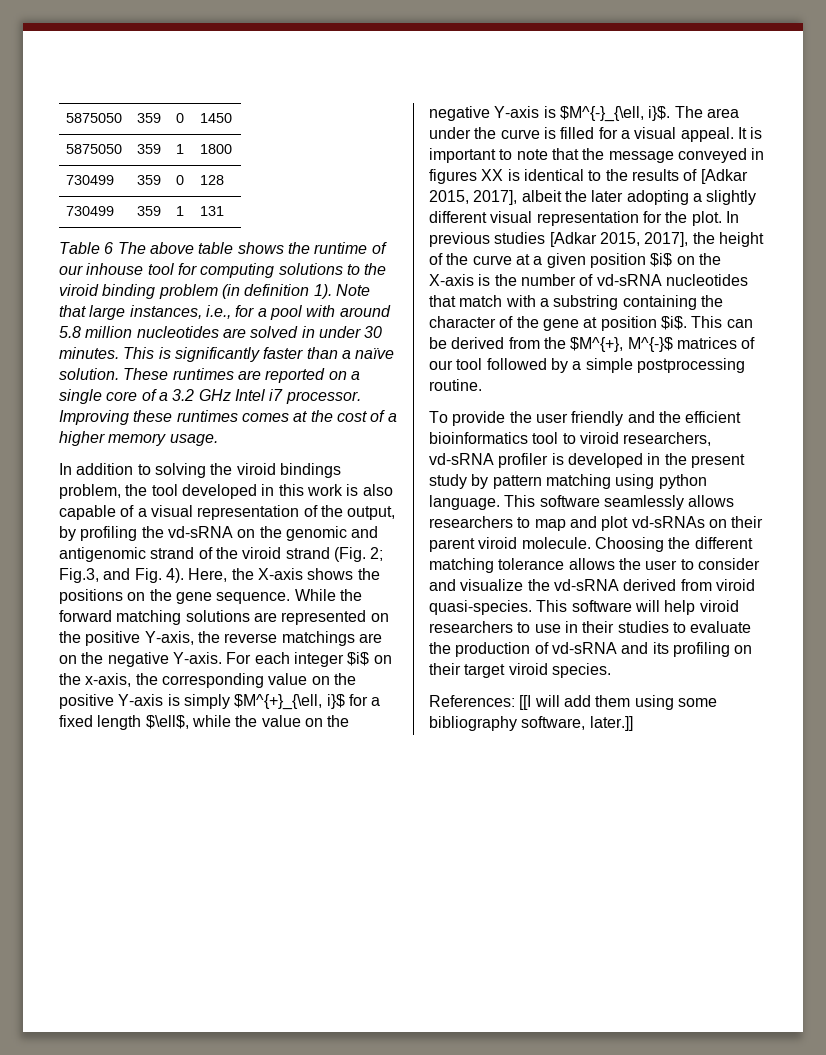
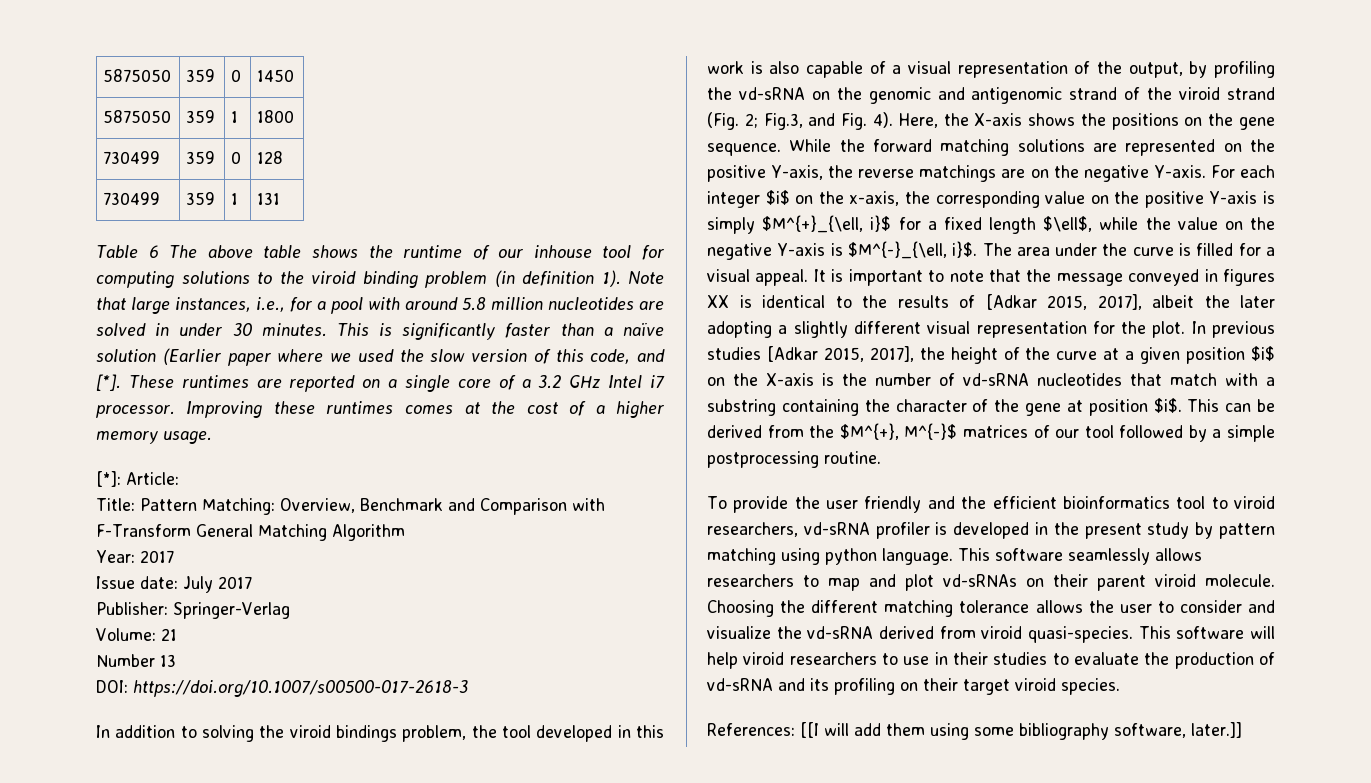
- This is significantly faster than a naïve solution.
+ This is significantly faster than a naïve solution (Earlier paper where we used the slow version of this code, and [*].
+ [*]: Article:
+ Title: Pattern Matching: Overview, Benchmark and Comparison with F-Transform General Matching Algorithm
+ Year: 2017
+ Issue date: July 2017
+ Publisher: Springer-Verlag
+ Volume: 21
+ Number 13
+ DOI: https://doi.org/10.1007/s00500-017-2618-3

